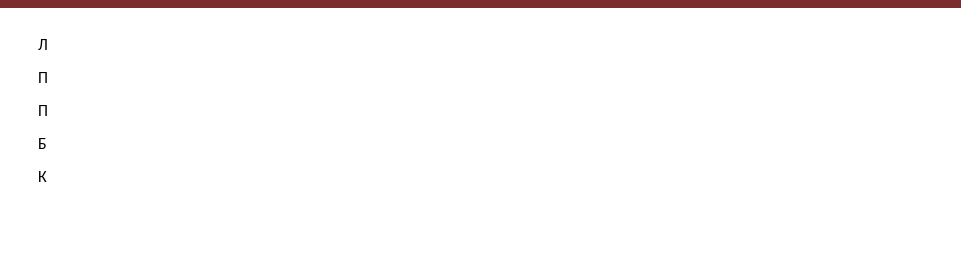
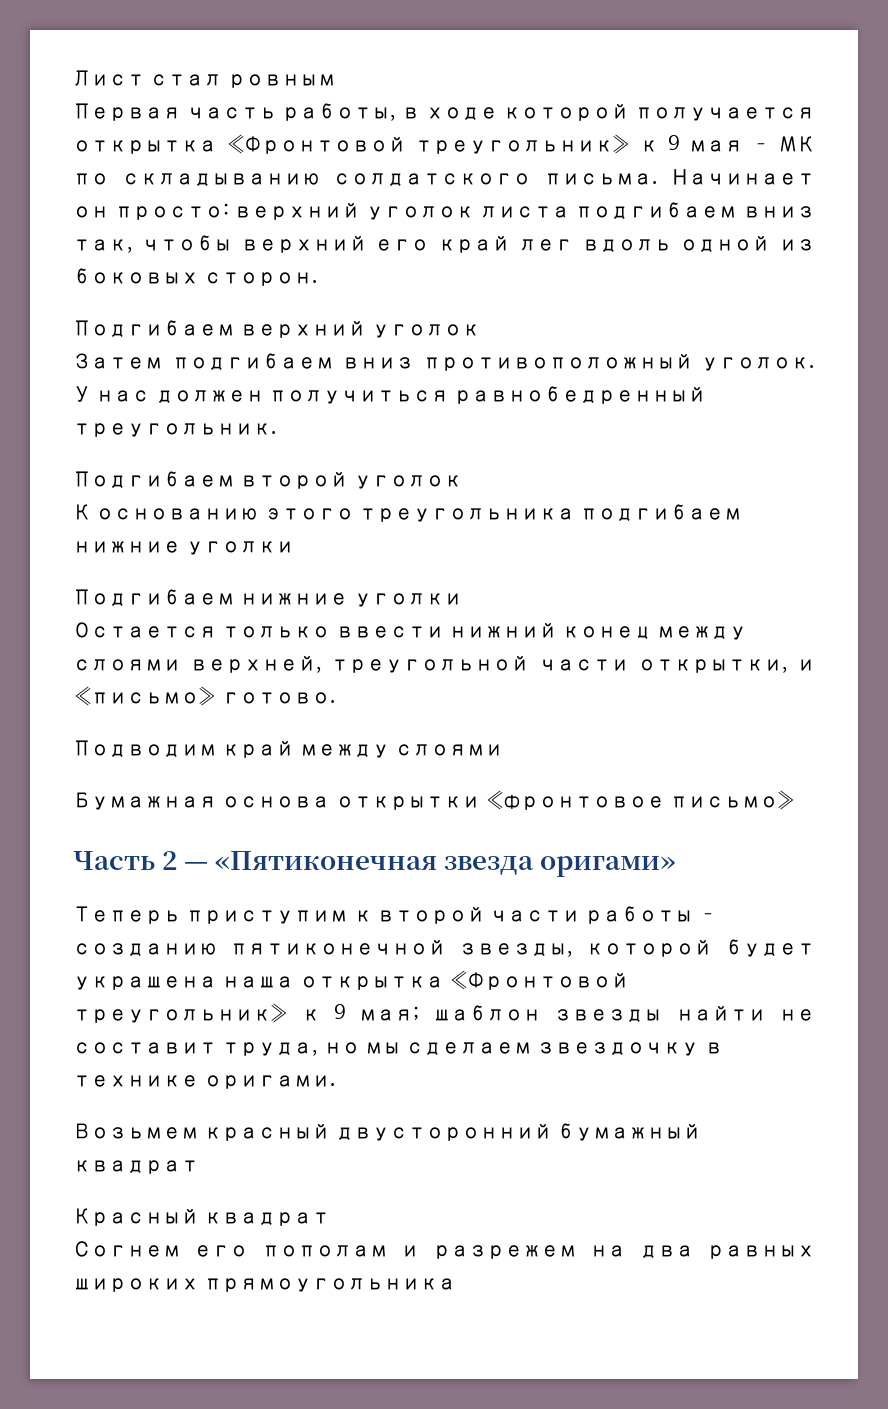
- Л
- П
- П
- Б
- К
+ Лист стал ровным
+ Первая часть работы, в ходе которой получается открытка «Фронтовой треугольник» к 9 мая – МК по складыванию солдатского письма. Начинает он просто: верхний уголок листа подгибаем вниз так, чтобы верхний его край лег вдоль одной из боковых сторон.
+ Подгибаем верхний уголок
+ Затем подгибаем вниз противоположный уголок. У нас должен получиться равнобедренный треугольник.
+ Подгибаем второй уголок
+ К основанию этого треугольника подгибаем нижние уголки
+ Подгибаем нижние уголки
+ Остается только ввести нижний конец между слоями верхней, треугольной части открытки, и «письмо» готово.
+ Подводим край между слоями
+ Бумажная основа открытки «фронтовое письмо»
+ Часть 2 — «Пятиконечная звезда оригами»
+ Теперь приступим к второй части работы – созданию пятиконечной звезды, которой будет украшена наша открытка «Фронтовой треугольник» к 9 мая; шаблон звезды найти не составит труда, но мы сделаем звездочку в технике оригами.
+ Возьмем красный двусторонний бумажный квадрат
+ Красный квадрат
+ Согнем его пополам и разрежем на два равных широких прямоугольника

